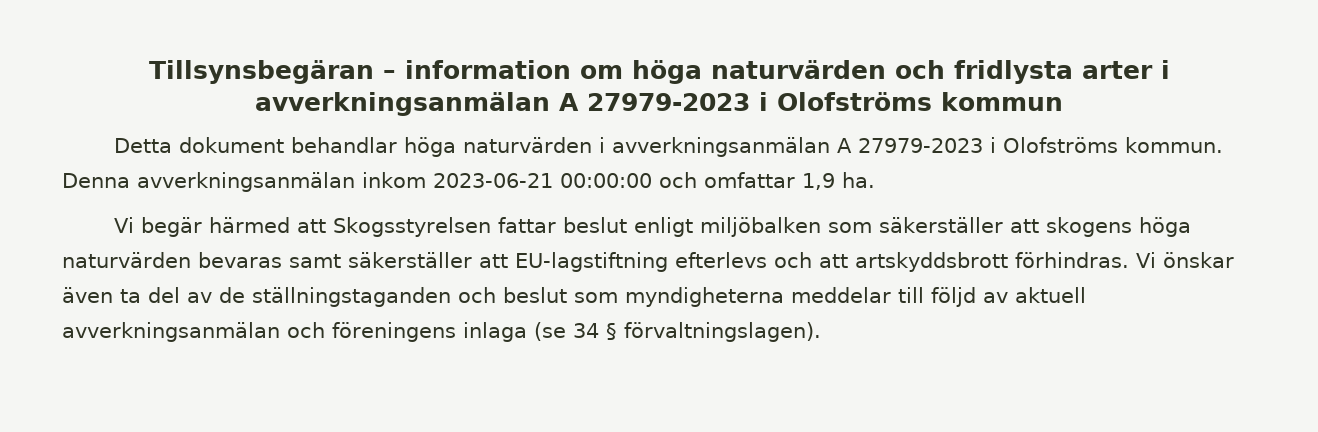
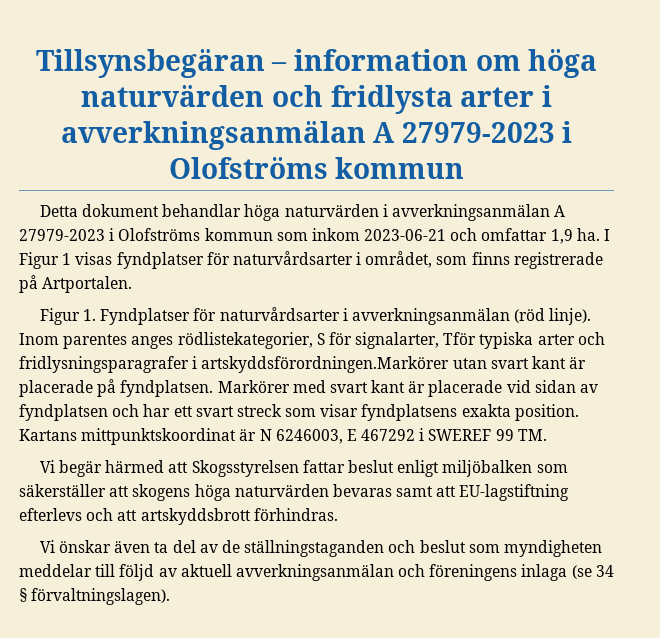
- Detta dokument behandlar höga naturvärden i avverkningsanmälan A 27979-2023 i Olofströms kommun. Denna avverkningsanmälan inkom 2023-06-21 00:00:00 och omfattar 1,9 ha.
+ Detta dokument behandlar höga naturvärden i avverkningsanmälan A 27979-2023 i Olofströms kommun som inkom 2023-06-21 och omfattar 1,9 ha. I Figur 1 visas fyndplatser för naturvårdsarter i området, som finns registrerade på Artportalen.
+ Figur 1. Fyndplatser för naturvårdsarter i avverkningsanmälan (röd linje). Inom parentes anges rödlistekategorier, S för signalarter, Tför typiska arter och fridlysningsparagrafer i artskyddsförordningen.Markörer utan svart kant är placerade på fyndplatsen. Markörer med svart kant är placerade vid sidan av fyndplatsen och har ett svart streck som visar fyndplatsens exakta position. Kartans mittpunktskoordinat är N 6246003, E 467292 i SWEREF 99 TM.
- Vi begär härmed att Skogsstyrelsen fattar beslut enligt miljöbalken som säkerställer att skogens höga naturvärden bevaras samt säkerställer att EU-lagstiftning efterlevs och att artskyddsbrott förhindras. Vi önskar även ta del av de ställningstaganden och beslut som myndigheterna meddelar till följd av aktuell avverkningsanmälan och föreningens inlaga (se 34 § förvaltningslagen).
+ Vi begär härmed att Skogsstyrelsen fattar beslut enligt miljöbalken som säkerställer att skogens höga naturvärden bevaras samt att EU-lagstiftning efterlevs och att artskyddsbrott förhindras.
+ Vi önskar även ta del av de ställningstaganden och beslut som myndigheten meddelar till följd av aktuell avverkningsanmälan och föreningens inlaga (se 34 § förvaltningslagen).

